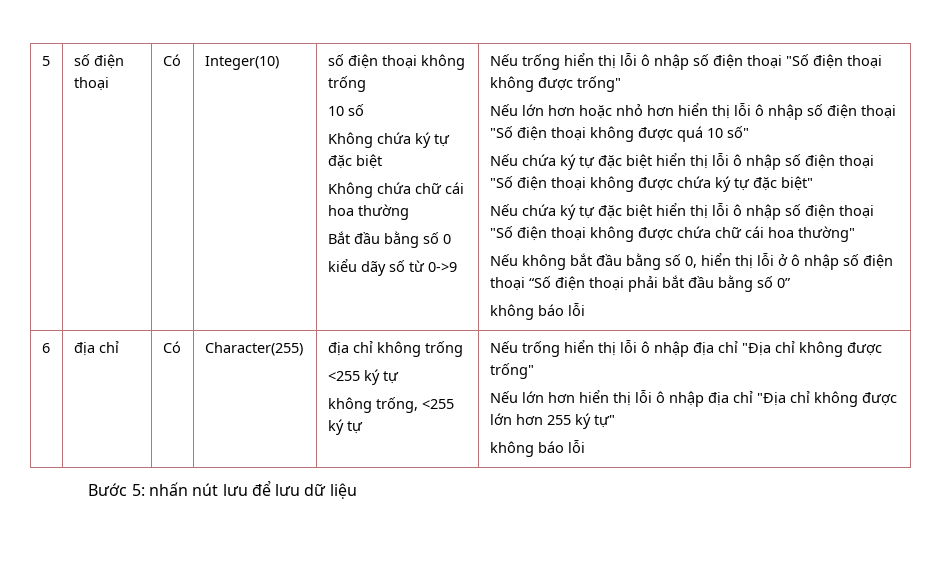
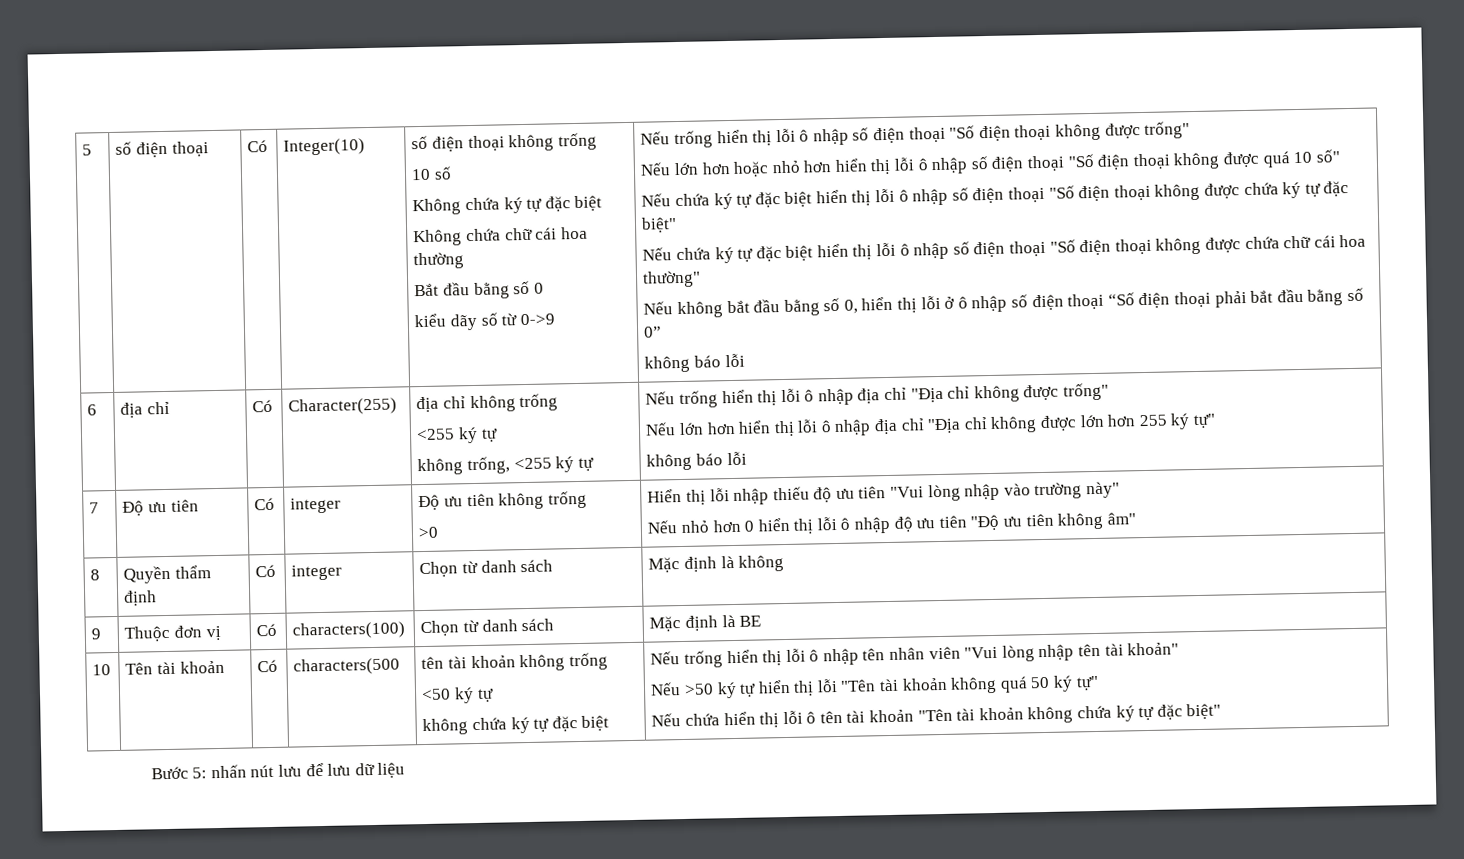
+ 7 | Độ ưu tiên | Có | integer | Độ ưu tiên không trống
+ >0 | Hiển thị lỗi nhập thiếu độ ưu tiên "Vui lòng nhập vào trường này"
+ Nếu nhỏ hơn 0 hiển thị lỗi ô nhập độ ưu tiên "Độ ưu tiên không âm"
+ 8 | Quyền thẩm định | Có | integer | Chọn từ danh sách | Mặc định là không
+ 9 | Thuộc đơn vị | Có | characters(100) | Chọn từ danh sách | Mặc định là BE
+ 10 | Tên tài khoản | Có | characters(500 | tên tài khoản không trống
+ <50 ký tự
+ không chứa ký tự đặc biệt | Nếu trống hiển thị lỗi ô nhập tên nhân viên "Vui lòng nhập tên tài khoản"
+ Nếu >50 ký tự hiển thị lỗi "Tên tài khoản không quá 50 ký tự"
+ Nếu chứa hiển thị lỗi ô tên tài khoản "Tên tài khoản không chứa ký tự đặc biệt"

